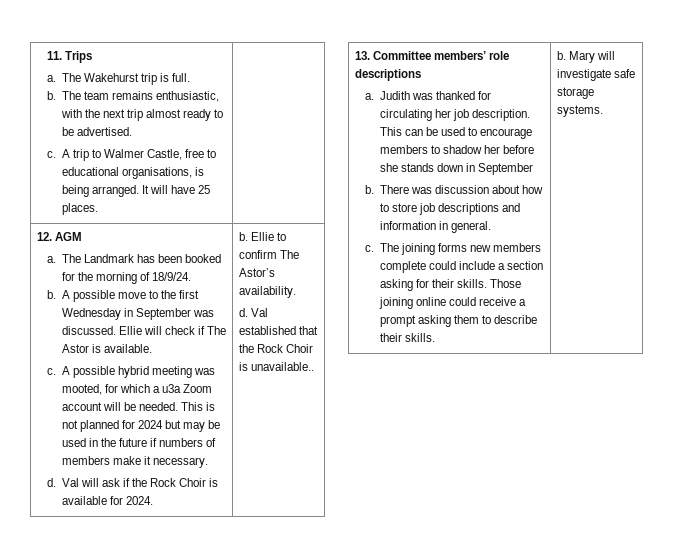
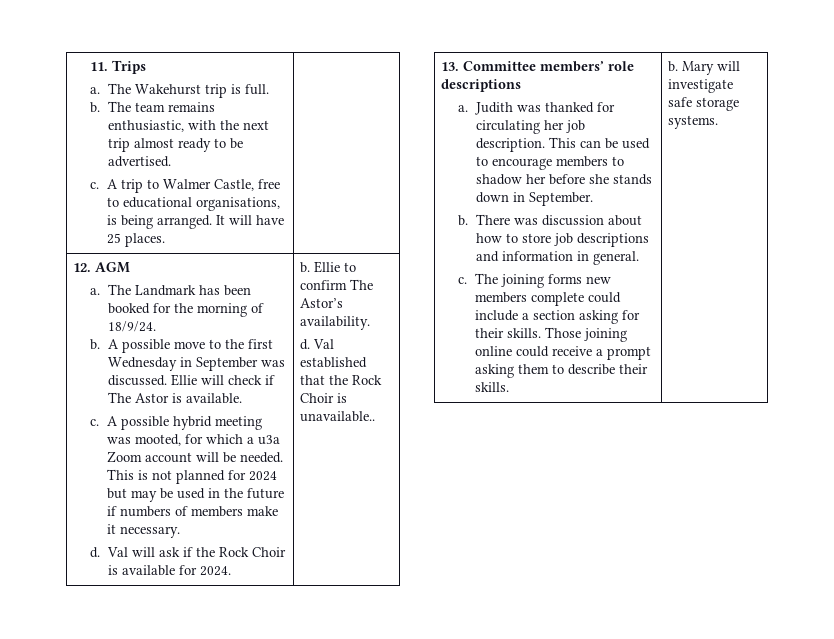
- This can be used to encourage members to shadow her before she stands down in September
+ This can be used to encourage members to shadow her before she stands down in September.

